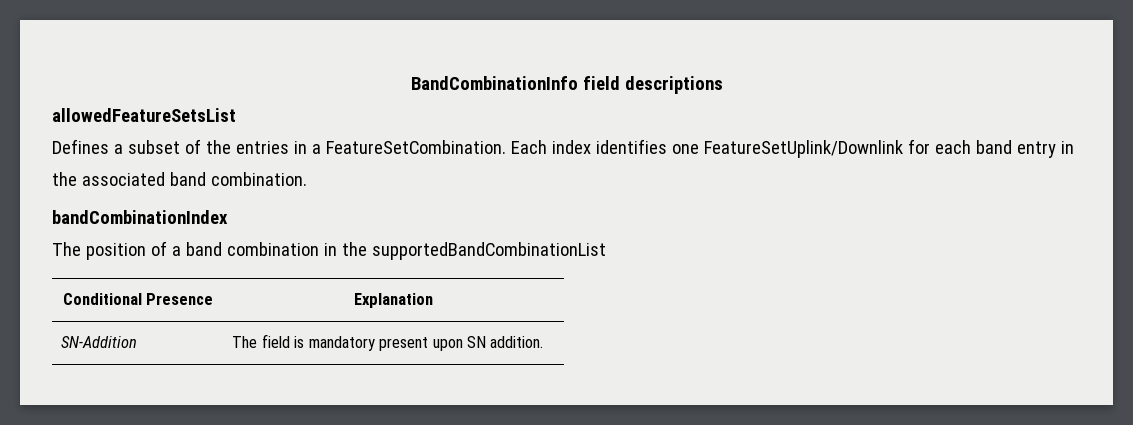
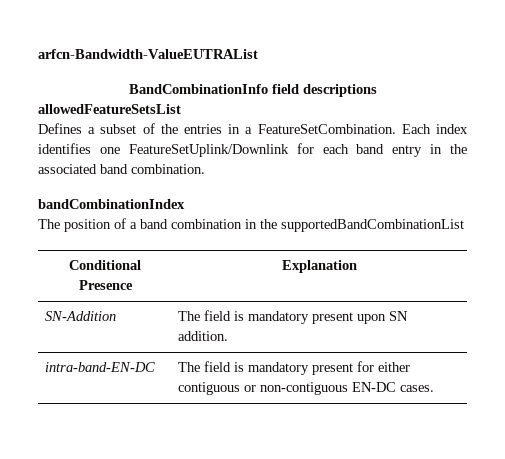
+ arfcn-Bandwidth-ValueEUTRAList
+ intra-band-EN-DC | The field is mandatory present for either contiguous or non-contiguous EN-DC cases.

